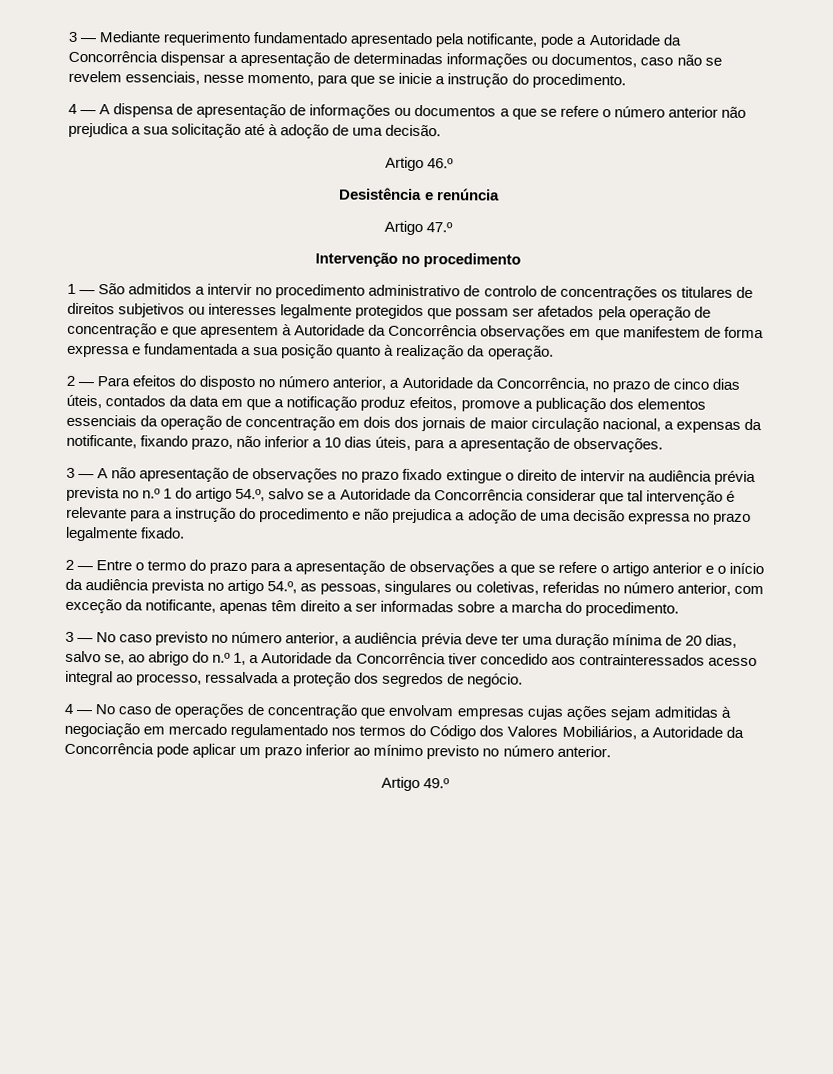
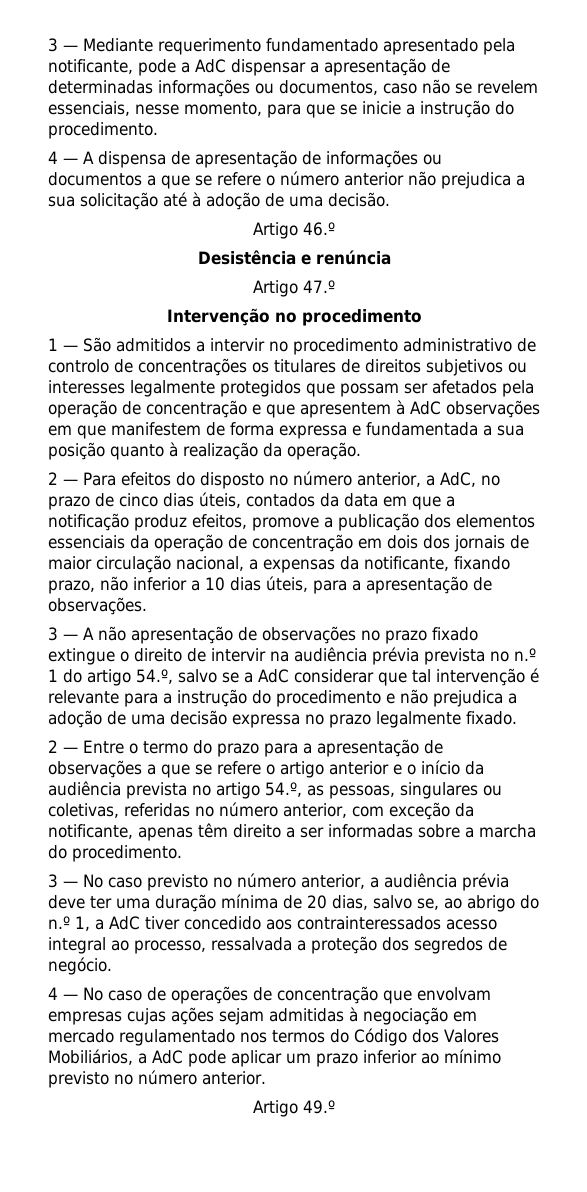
- 3 — Mediante requerimento fundamentado apresentado pela notificante, pode a Autoridade da Concorrência dispensar a apresentação de determinadas informações ou documentos, caso não se revelem essenciais, nesse momento, para que se inicie a instrução do procedimento.
+ 3 — Mediante requerimento fundamentado apresentado pela notificante, pode a AdC dispensar a apresentação de determinadas informações ou documentos, caso não se revelem essenciais, nesse momento, para que se inicie a instrução do procedimento.
- 1 — São admitidos a intervir no procedimento administrativo de controlo de concentrações os titulares de direitos subjetivos ou interesses legalmente protegidos que possam ser afetados pela operação de concentração e que apresentem à Autoridade da Concorrência observações em que manifestem de forma expressa e fundamentada a sua posição quanto à realização da operação.
+ 1 — São admitidos a intervir no procedimento administrativo de controlo de concentrações os titulares de direitos subjetivos ou interesses legalmente protegidos que possam ser afetados pela operação de concentração e que apresentem à AdC observações em que manifestem de forma expressa e fundamentada a sua posição quanto à realização da operação.
- 2 — Para efeitos do disposto no número anterior, a Autoridade da Concorrência, no prazo de cinco dias úteis, contados da data em que a notificação produz efeitos, promove a publicação dos elementos essenciais da operação de concentração em dois dos jornais de maior circulação nacional, a expensas da notificante, fixando prazo, não inferior a 10 dias úteis, para a apresentação de observações.
+ 2 — Para efeitos do disposto no número anterior, a AdC, no prazo de cinco dias úteis, contados da data em que a notificação produz efeitos, promove a publicação dos elementos essenciais da operação de concentração em dois dos jornais de maior circulação nacional, a expensas da notificante, fixando prazo, não inferior a 10 dias úteis, para a apresentação de observações.
- 3 — A não apresentação de observações no prazo fixado extingue o direito de intervir na audiência prévia prevista no n.º 1 do artigo 54.º, salvo se a Autoridade da Concorrência considerar que tal intervenção é relevante para a instrução do procedimento e não prejudica a adoção de uma decisão expressa no prazo legalmente fixado.
+ 3 — A não apresentação de observações no prazo fixado extingue o direito de intervir na audiência prévia prevista no n.º 1 do artigo 54.º, salvo se a AdC considerar que tal intervenção é relevante para a instrução do procedimento e não prejudica a adoção de uma decisão expressa no prazo legalmente fixado.
- 3 — No caso previsto no número anterior, a audiência prévia deve ter uma duração mínima de 20 dias, salvo se, ao abrigo do n.º 1, a Autoridade da Concorrência tiver concedido aos contrainteressados acesso integral ao processo, ressalvada a proteção dos segredos de negócio.
+ 3 — No caso previsto no número anterior, a audiência prévia deve ter uma duração mínima de 20 dias, salvo se, ao abrigo do n.º 1, a AdC tiver concedido aos contrainteressados acesso integral ao processo, ressalvada a proteção dos segredos de negócio.
- 4 — No caso de operações de concentração que envolvam empresas cujas ações sejam admitidas à negociação em mercado regulamentado nos termos do Código dos Valores Mobiliários, a Autoridade da Concorrência pode aplicar um prazo inferior ao mínimo previsto no número anterior.
+ 4 — No caso de operações de concentração que envolvam empresas cujas ações sejam admitidas à negociação em mercado regulamentado nos termos do Código dos Valores Mobiliários, a AdC pode aplicar um prazo inferior ao mínimo previsto no número anterior.

